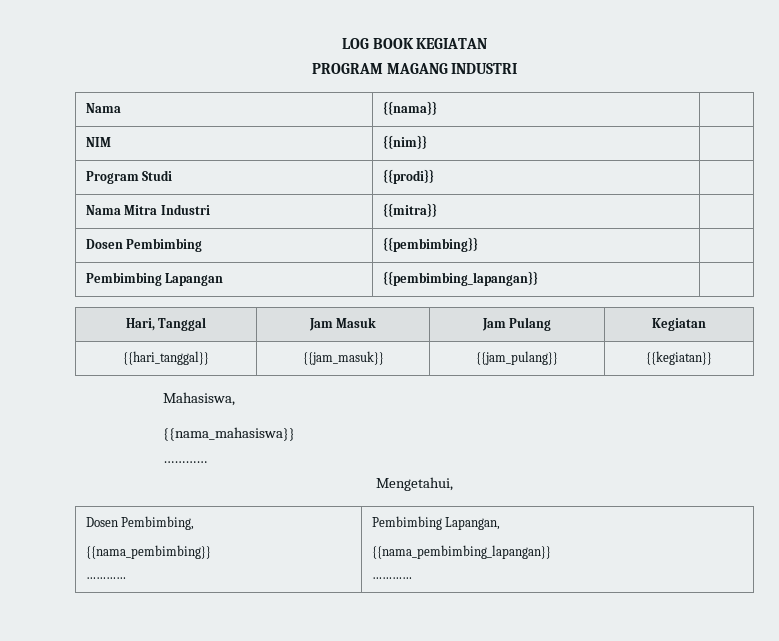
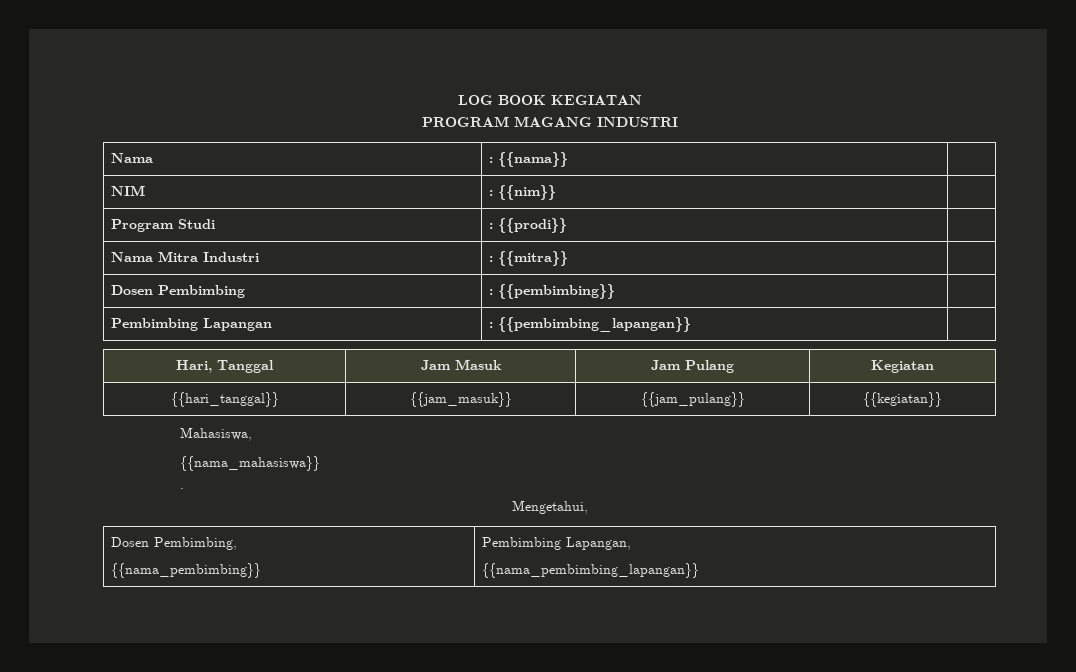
- Nama | {{nama}} |
+ Nama | : {{nama}} |
- NIM | {{nim}} |
+ NIM | : {{nim}} |
- Program Studi | {{prodi}} |
+ Program Studi | : {{prodi}} |
- Nama Mitra Industri | {{mitra}} |
+ Nama Mitra Industri | : {{mitra}} |
- Dosen Pembimbing | {{pembimbing}} |
+ Dosen Pembimbing | : {{pembimbing}} |
- Pembimbing Lapangan | {{pembimbing_lapangan}} |
+ Pembimbing Lapangan | : {{pembimbing_lapangan}} |
  {{nama_mahasiswa}}
- …………
+ .
  Dosen Pembimbing,
- {{nama_pembimbing}}
- ………… | Pembimbing Lapangan,
+ {{nama_pembimbing}} | Pembimbing Lapangan,
  {{nama_pembimbing_lapangan}}
- …………

